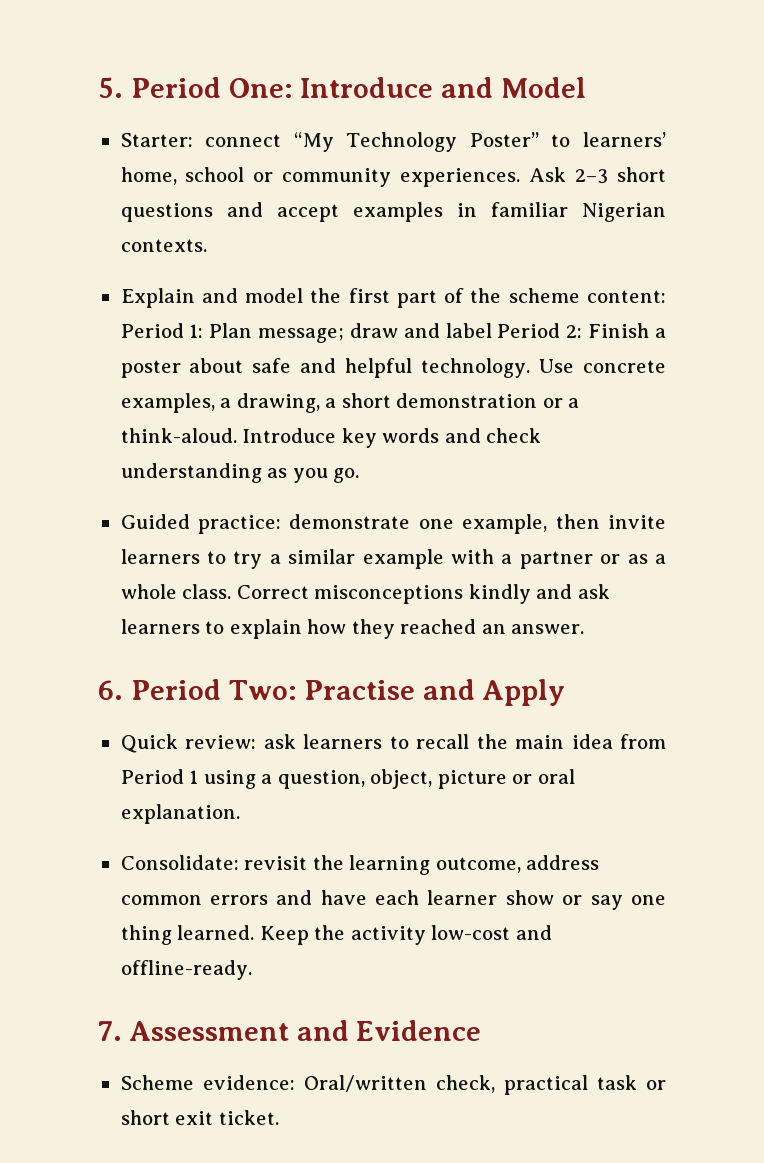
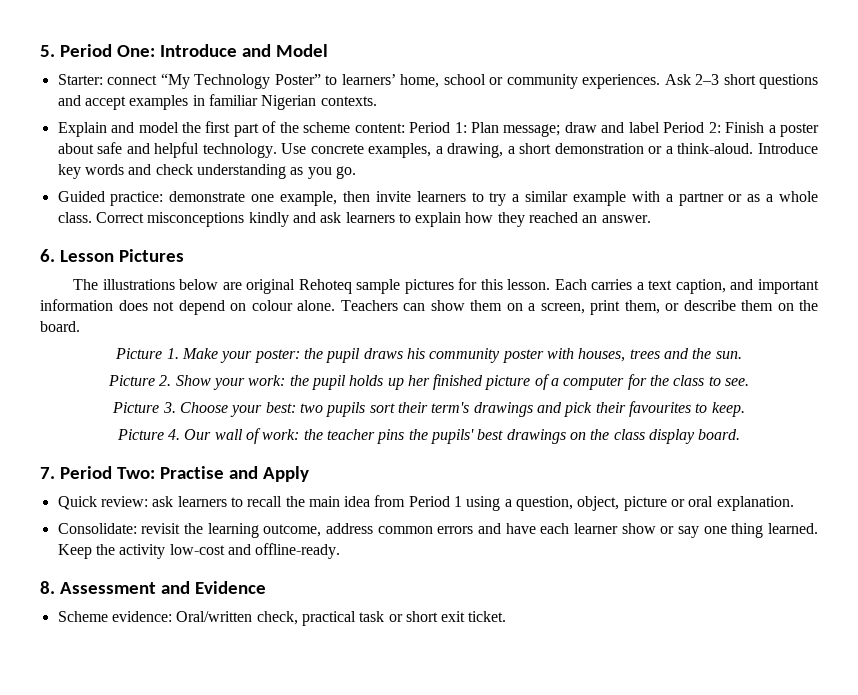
- 6. Period Two: Practise and Apply
+ 6. Lesson Pictures
+ The illustrations below are original Rehoteq sample pictures for this lesson. Each carries a text caption, and important information does not depend on colour alone. Teachers can show them on a screen, print them, or describe them on the board.
+ Picture 1. Make your poster: the pupil draws his community poster with houses, trees and the sun.
+ Picture 2. Show your work: the pupil holds up her finished picture of a computer for the class to see.
+ Picture 3. Choose your best: two pupils sort their term's drawings and pick their favourites to keep.
+ Picture 4. Our wall of work: the teacher pins the pupils' best drawings on the class display board.
+ 7. Period Two: Practise and Apply
- 7. Assessment and Evidence
+ 8. Assessment and Evidence

